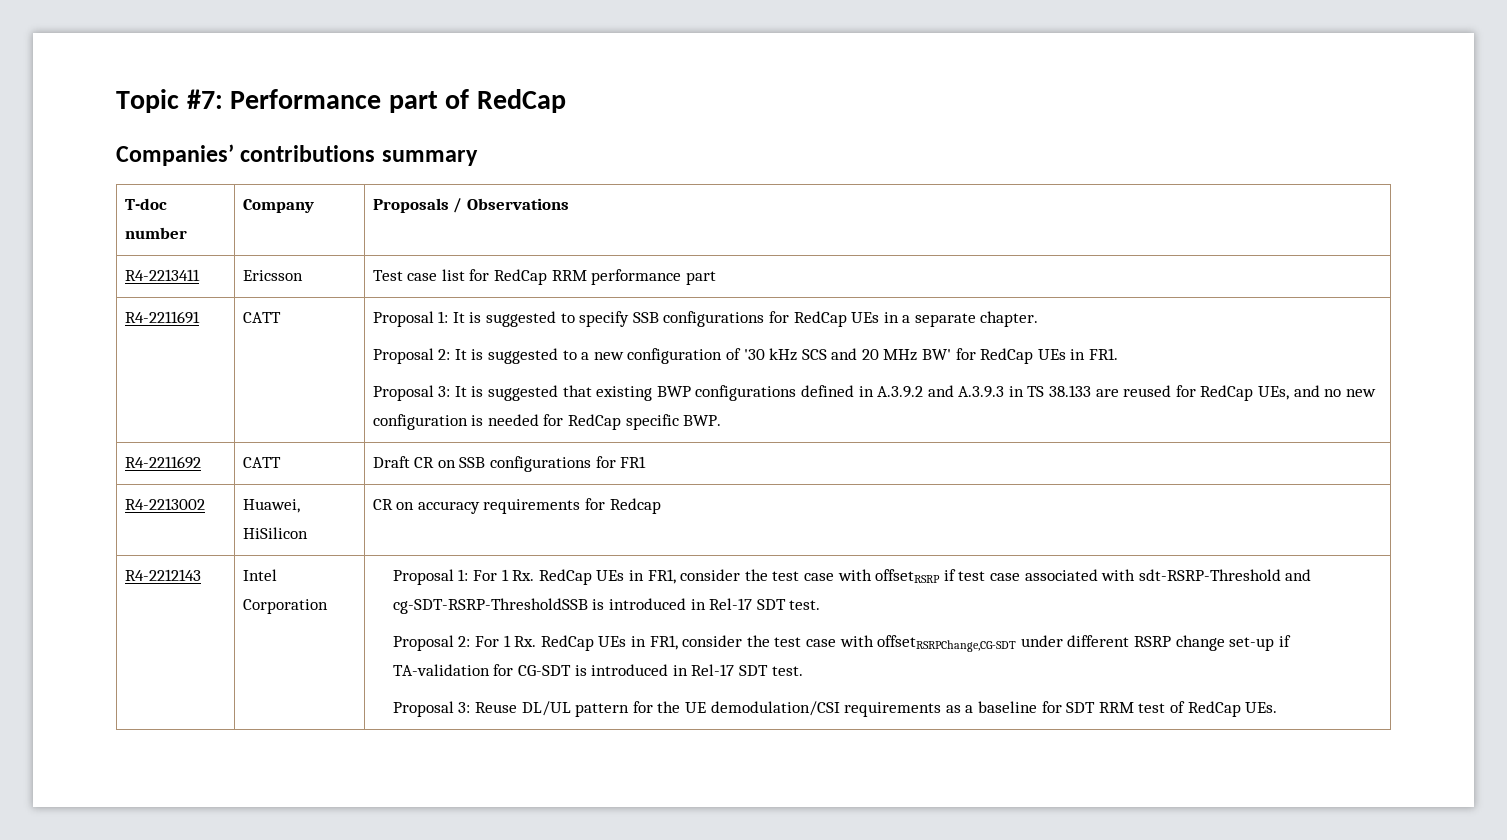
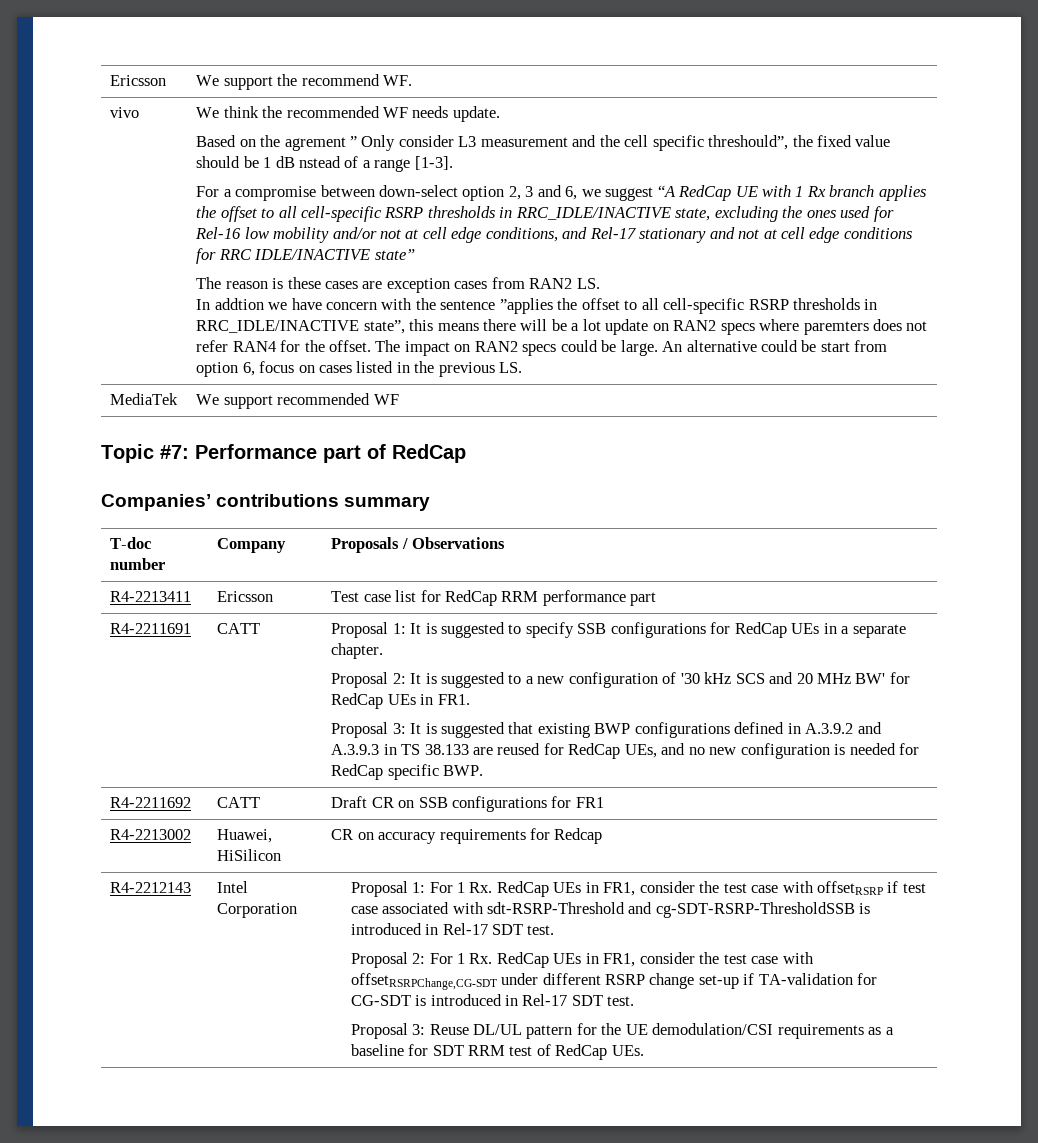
+ Ericsson | We support the recommend WF.
+ vivo | We think the recommended WF needs update.
+ Based on the agrement ” Only consider L3 measurement and the cell specific threshould”, the fixed value should be 1 dB nstead of a range [1-3].
+ For a compromise between down-select option 2, 3 and 6, we suggest “A RedCap UE with 1 Rx branch applies the offset to all cell-specific RSRP thresholds in RRC_IDLE/INACTIVE state, excluding the ones used for Rel-16 low mobility and/or not at cell edge conditions, and Rel-17 stationary and not at cell edge conditions for RRC IDLE/INACTIVE state”
+ The reason is these cases are exception cases from RAN2 LS.
+ In addtion we have concern with the sentence ”applies the offset to all cell-specific RSRP thresholds in RRC_IDLE/INACTIVE state”, this means there will be a lot update on RAN2 specs where paremters does not refer RAN4 for the offset. The impact on RAN2 specs could be large. An alternative could be start from option 6, focus on cases listed in the previous LS.
+ MediaTek | We support recommended WF

